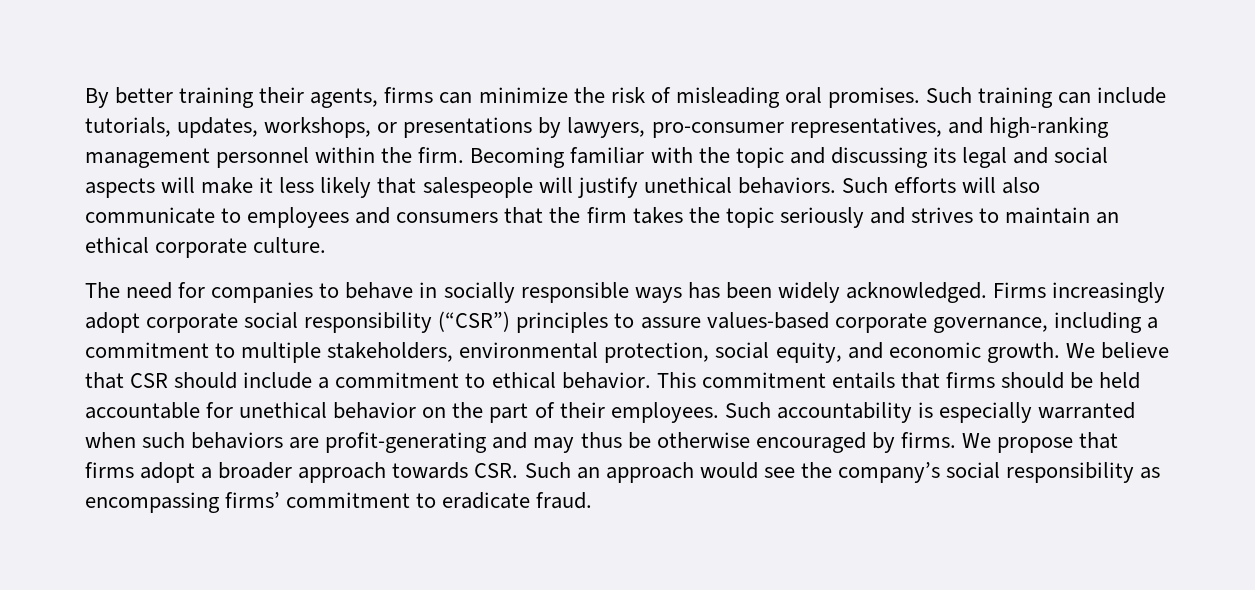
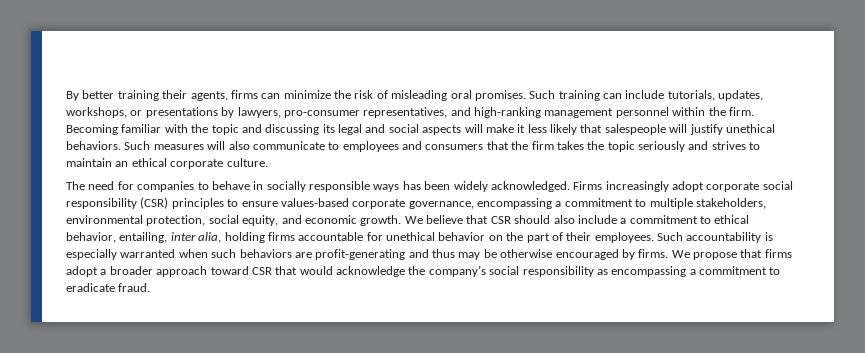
- Such efforts will also communicate to employees and consumers that the firm takes the topic seriously and strives to maintain an ethical corporate culture.
+ Such measures will also communicate to employees and consumers that the firm takes the topic seriously and strives to maintain an ethical corporate culture.
- Firms increasingly adopt corporate social responsibility (“CSR”) principles to assure values-based corporate governance, including a commitment to multiple stakeholders, environmental protection, social equity, and economic growth.
+ Firms increasingly adopt corporate social responsibility (CSR) principles to ensure values-based corporate governance, encompassing a commitment to multiple stakeholders, environmental protection, social equity, and economic growth.
- We believe that CSR should include a commitment to ethical behavior. This commitment entails that firms should be held accountable for unethical behavior on the part of their employees.
+ We believe that CSR should also include a commitment to ethical behavior, entailing, inter alia, holding firms accountable for unethical behavior on the part of their employees.
- Such accountability is especially warranted when such behaviors are profit-generating and may thus be otherwise encouraged by firms.
+ Such accountability is especially warranted when such behaviors are profit-generating and thus may be otherwise encouraged by firms.
- We propose that firms adopt a broader approach towards CSR. Such an approach would see the company’s social responsibility as encompassing firms’ commitment to eradicate fraud.
+ We propose that firms adopt a broader approach toward CSR that would acknowledge the company’s social responsibility as encompassing a commitment to eradicate fraud.

